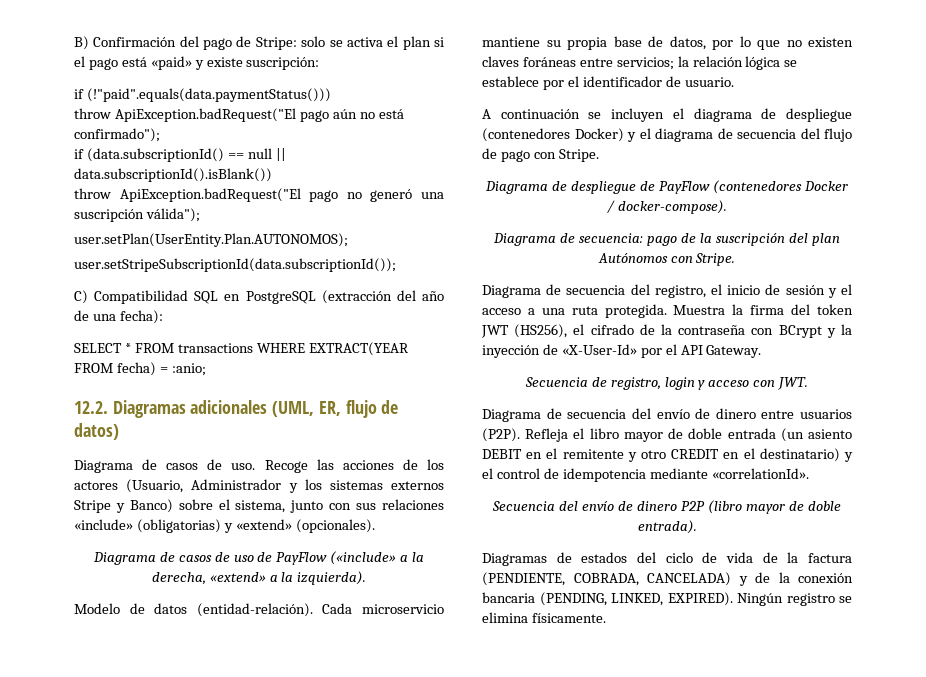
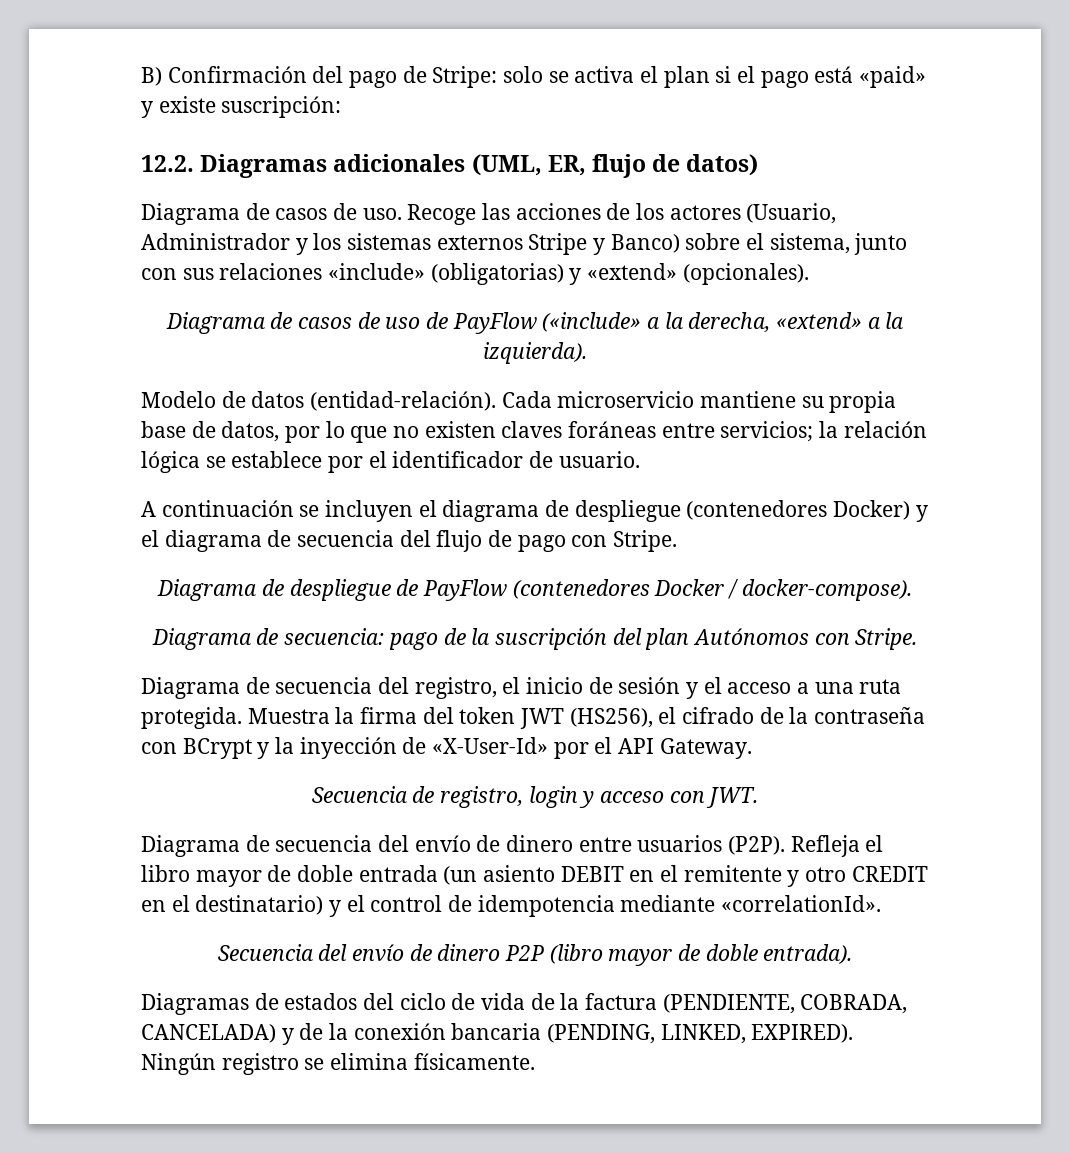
- if (!"paid".equals(data.paymentStatus()))
- throw ApiException.badRequest("El pago aún no está confirmado");
- if (data.subscriptionId() == null || data.subscriptionId().isBlank())
- throw ApiException.badRequest("El pago no generó una suscripción válida");
- user.setPlan(UserEntity.Plan.AUTONOMOS);
- user.setStripeSubscriptionId(data.subscriptionId());
- C) Compatibilidad SQL en PostgreSQL (extracción del año de una fecha):
- SELECT * FROM transactions WHERE EXTRACT(YEAR FROM fecha) = :anio;

